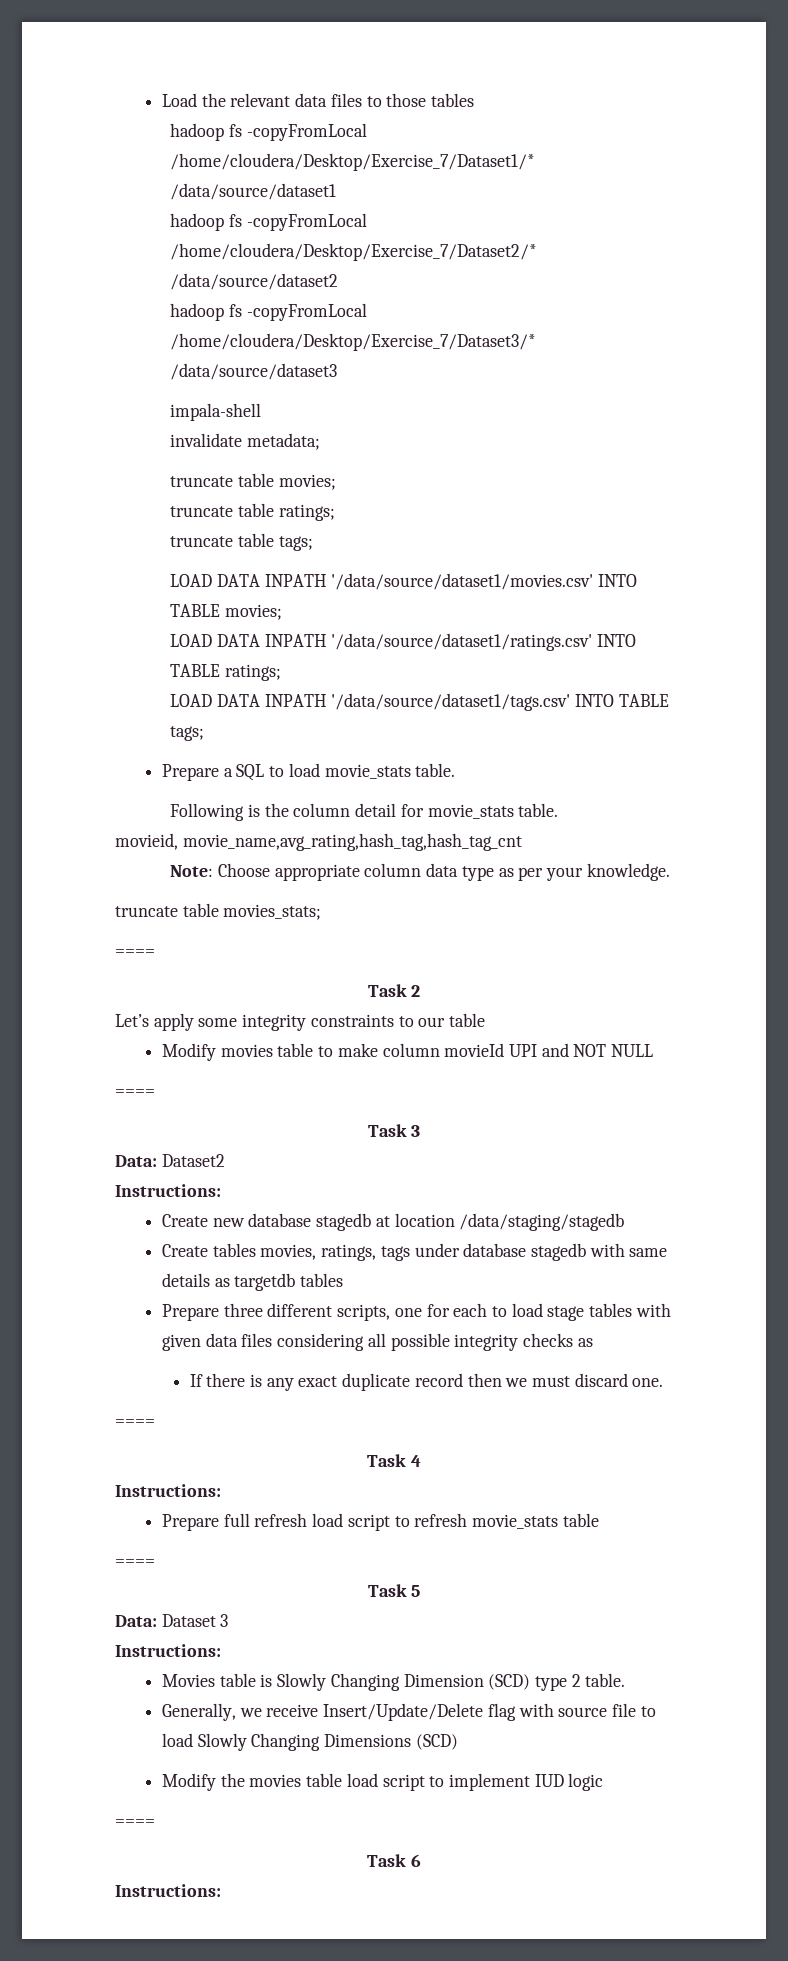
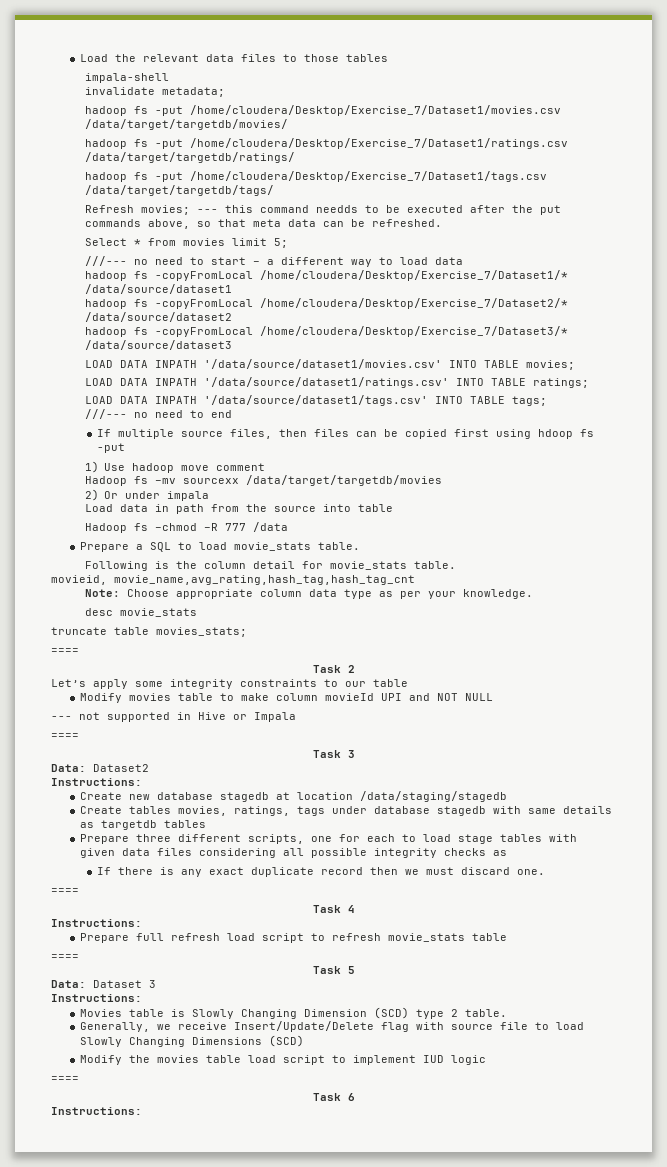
+ impala-shell
+ invalidate metadata;
+ hadoop fs -put /home/cloudera/Desktop/Exercise_7/Dataset1/movies.csv /data/target/targetdb/movies/
+ hadoop fs -put /home/cloudera/Desktop/Exercise_7/Dataset1/ratings.csv /data/target/targetdb/ratings/
+ hadoop fs -put /home/cloudera/Desktop/Exercise_7/Dataset1/tags.csv /data/target/targetdb/tags/
+ Refresh movies; --- this command needds to be executed after the put commands above, so that meta data can be refreshed.
+ Select * from movies limit 5;
+ ///--- no need to start – a different way to load data
- impala-shell
- invalidate metadata;
- truncate table movies;
- truncate table ratings;
- truncate table tags;
+ ///--- no need to end
+ If multiple source files, then files can be copied first using hdoop fs -put
+ 1) Use hadoop move comment
+ Hadoop fs –mv sourcexx /data/target/targetdb/movies
+ 2) Or under impala
+ Load data in path from the source into table
+ Hadoop fs –chmod –R 777 /data
+ desc movie_stats
+ --- not supported in Hive or Impala

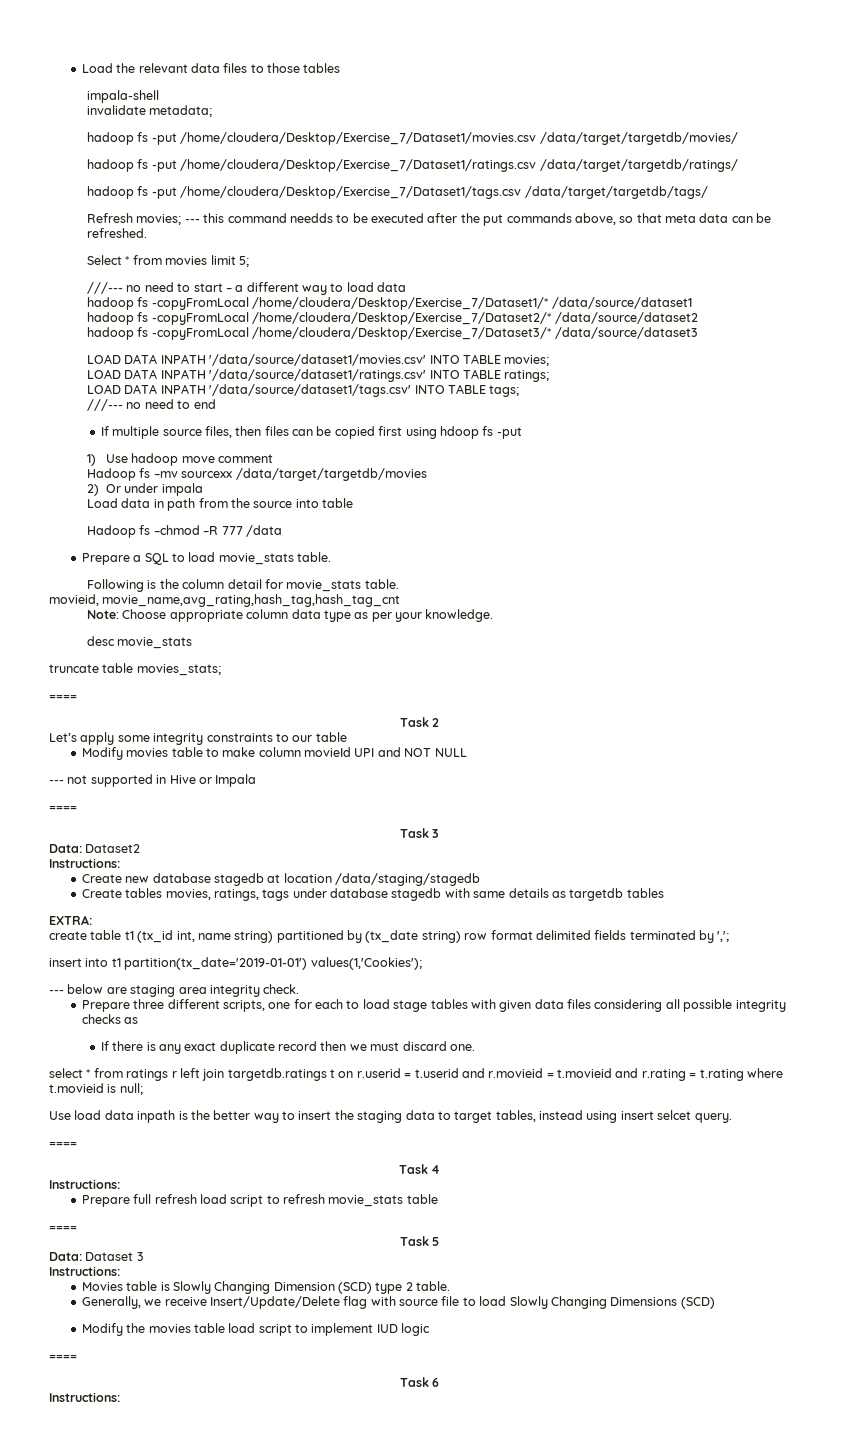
+ EXTRA:
+ create table t1 (tx_id int, name string) partitioned by (tx_date string) row format delimited fields terminated by ',';
+ insert into t1 partition(tx_date='2019-01-01') values(1,'Cookies');
+ --- below are staging area integrity check.
+ select * from ratings r left join targetdb.ratings t on r.userid = t.userid and r.movieid = t.movieid and r.rating = t.rating where t.movieid is null;
+ Use load data inpath is the better way to insert the staging data to target tables, instead using insert selcet query.

